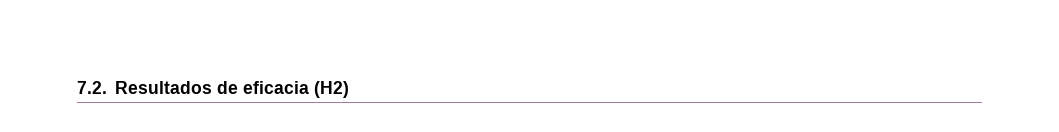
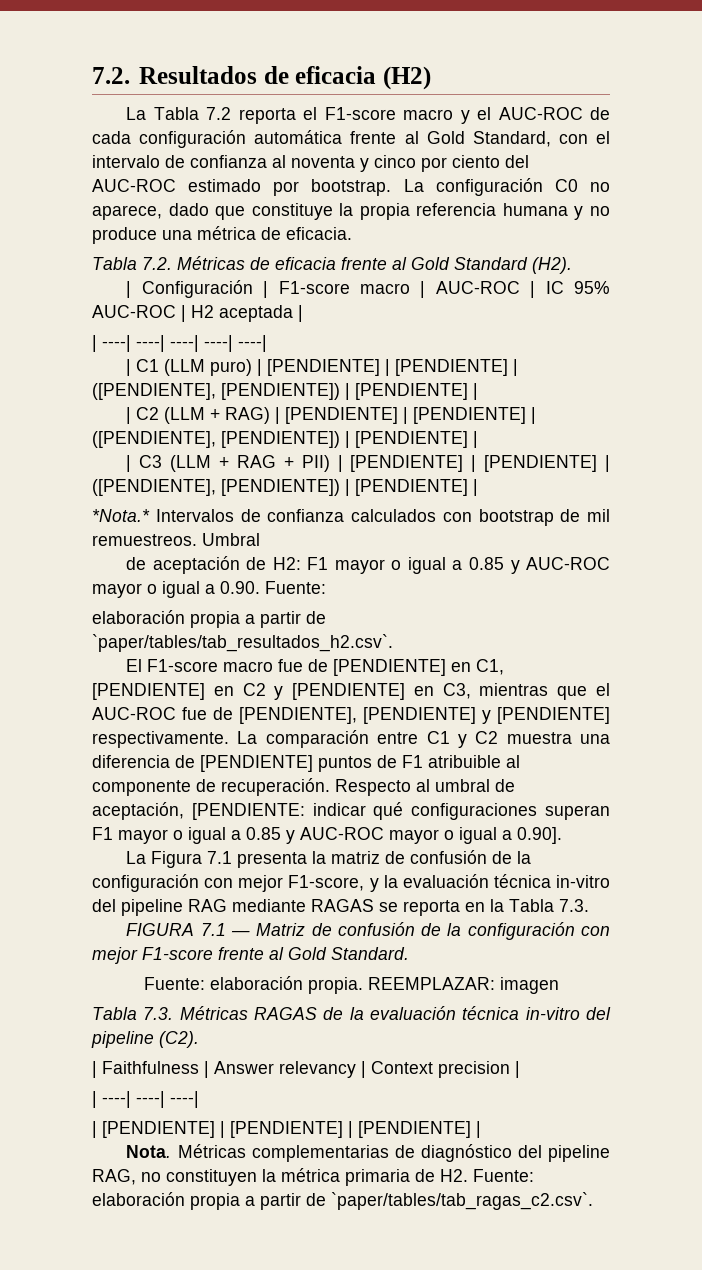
+ La Tabla 7.2 reporta el F1-score macro y el AUC-ROC de cada configuración automática frente al Gold Standard, con el intervalo de confianza al noventa y cinco por ciento del AUC-ROC estimado por bootstrap. La configuración C0 no aparece, dado que constituye la propia referencia humana y no produce una métrica de eficacia.
+ Tabla 7.2. Métricas de eficacia frente al Gold Standard (H2).
+ | Configuración | F1-score macro | AUC-ROC | IC 95% AUC-ROC | H2 aceptada |
+ | ----| ----| ----| ----| ----|
+ | C1 (LLM puro) | [PENDIENTE] | [PENDIENTE] | ([PENDIENTE], [PENDIENTE]) | [PENDIENTE] |
+ | C2 (LLM + RAG) | [PENDIENTE] | [PENDIENTE] | ([PENDIENTE], [PENDIENTE]) | [PENDIENTE] |
+ | C3 (LLM + RAG + PII) | [PENDIENTE] | [PENDIENTE] | ([PENDIENTE], [PENDIENTE]) | [PENDIENTE] |
+ *Nota.* Intervalos de confianza calculados con bootstrap de mil remuestreos. Umbral
+ de aceptación de H2: F1 mayor o igual a 0.85 y AUC-ROC mayor o igual a 0.90. Fuente:
+ elaboración propia a partir de `paper/tables/tab_resultados_h2.csv`.
+ El F1-score macro fue de [PENDIENTE] en C1, [PENDIENTE] en C2 y [PENDIENTE] en C3, mientras que el AUC-ROC fue de [PENDIENTE], [PENDIENTE] y [PENDIENTE] respectivamente. La comparación entre C1 y C2 muestra una diferencia de [PENDIENTE] puntos de F1 atribuible al componente de recuperación. Respecto al umbral de aceptación, [PENDIENTE: indicar qué configuraciones superan F1 mayor o igual a 0.85 y AUC-ROC mayor o igual a 0.90].
+ La Figura 7.1 presenta la matriz de confusión de la configuración con mejor F1-score, y la evaluación técnica in-vitro del pipeline RAG mediante RAGAS se reporta en la Tabla 7.3.
+ FIGURA 7.1 — Matriz de confusión de la configuración con mejor F1-score frente al Gold Standard.
+ Fuente: elaboración propia. REEMPLAZAR: imagen
+ Tabla 7.3. Métricas RAGAS de la evaluación técnica in-vitro del pipeline (C2).
+ | Faithfulness | Answer relevancy | Context precision |
+ | ----| ----| ----|
+ | [PENDIENTE] | [PENDIENTE] | [PENDIENTE] |
+ Nota. Métricas complementarias de diagnóstico del pipeline RAG, no constituyen la métrica primaria de H2. Fuente: elaboración propia a partir de `paper/tables/tab_ragas_c2.csv`.

